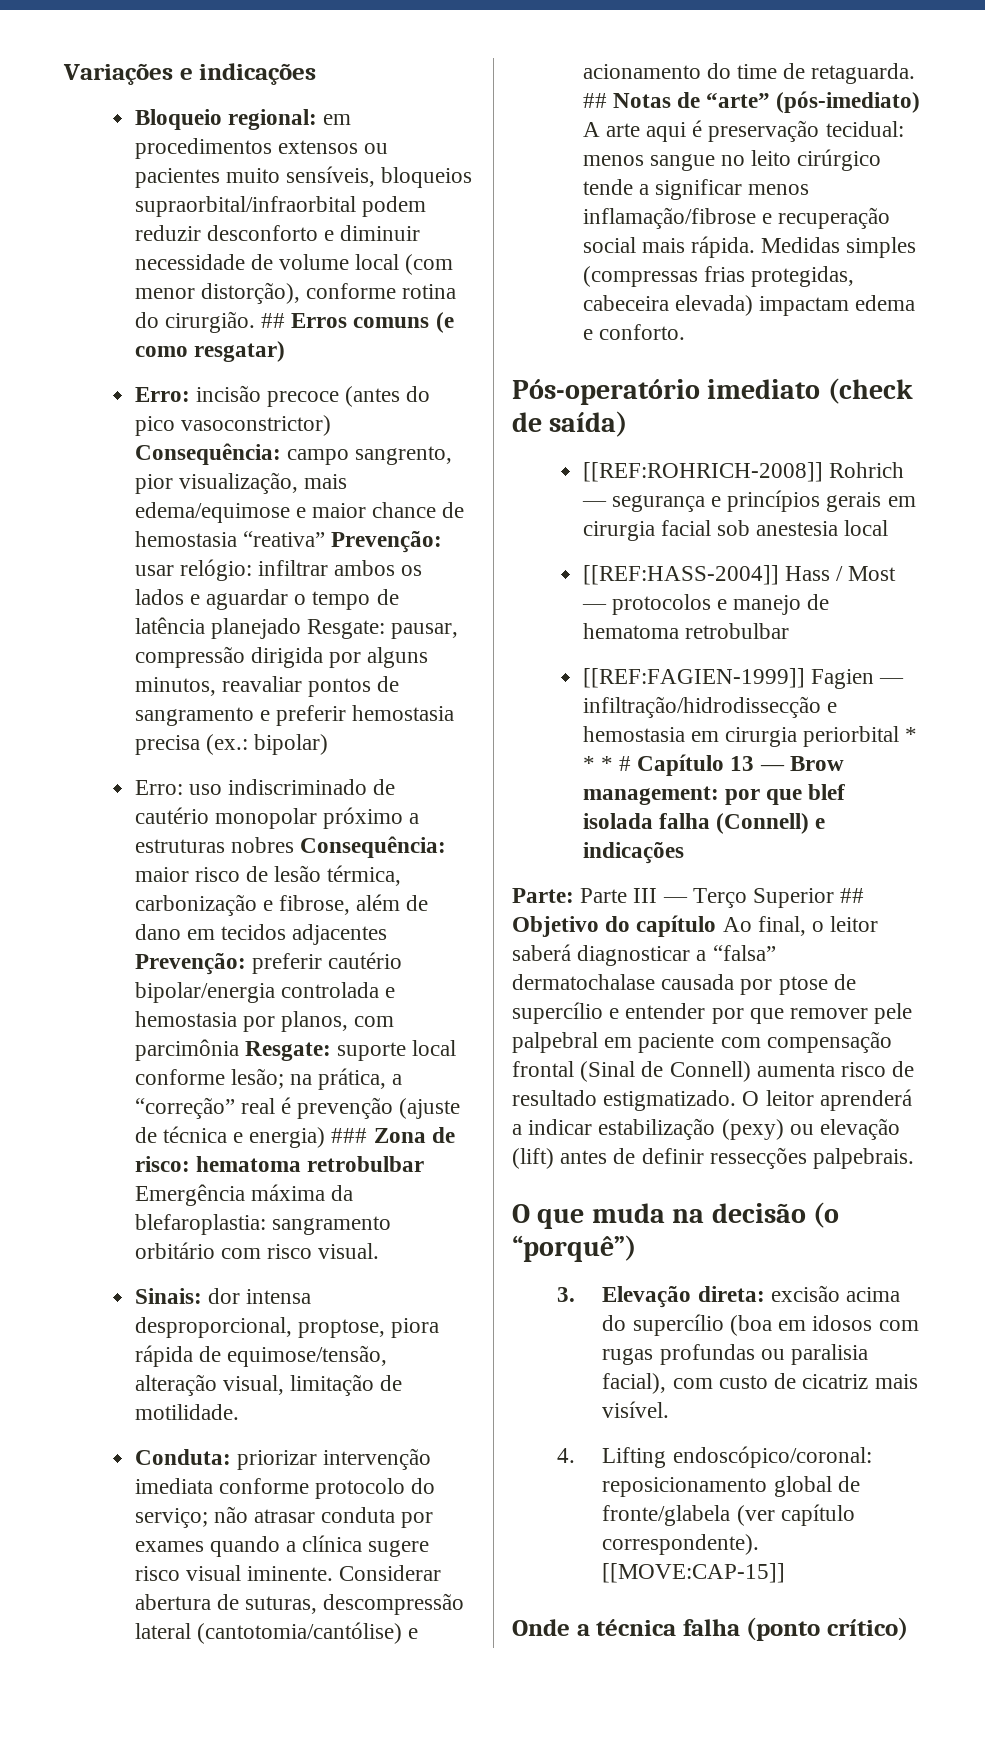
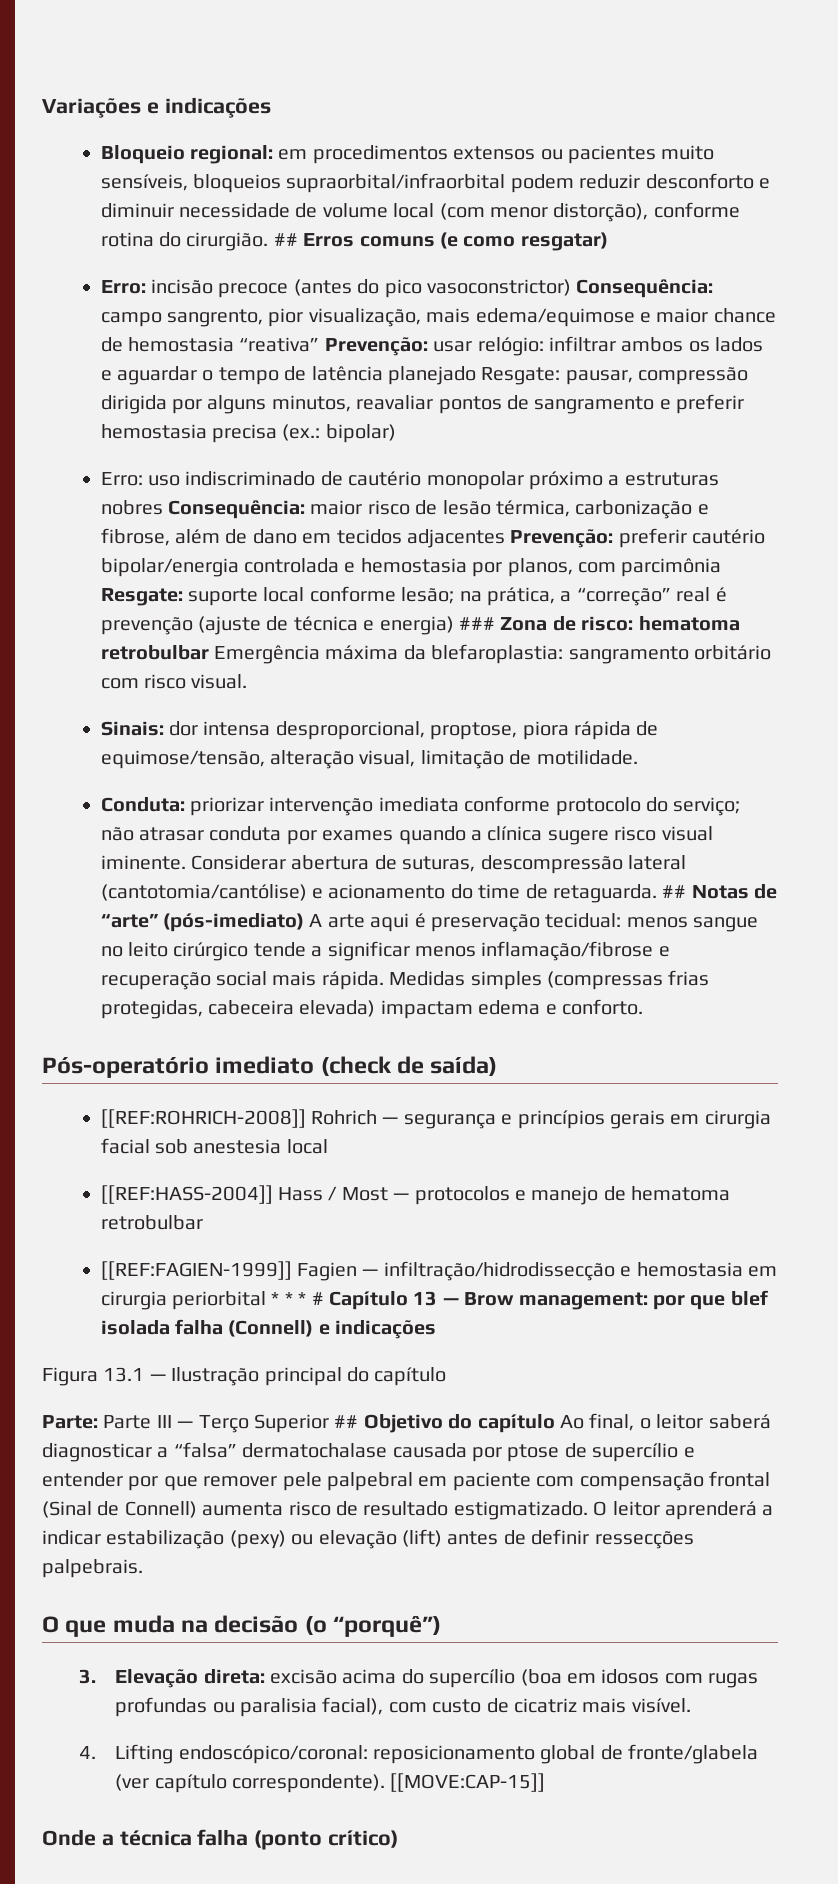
+ Figura 13.1 — Ilustração principal do capítulo

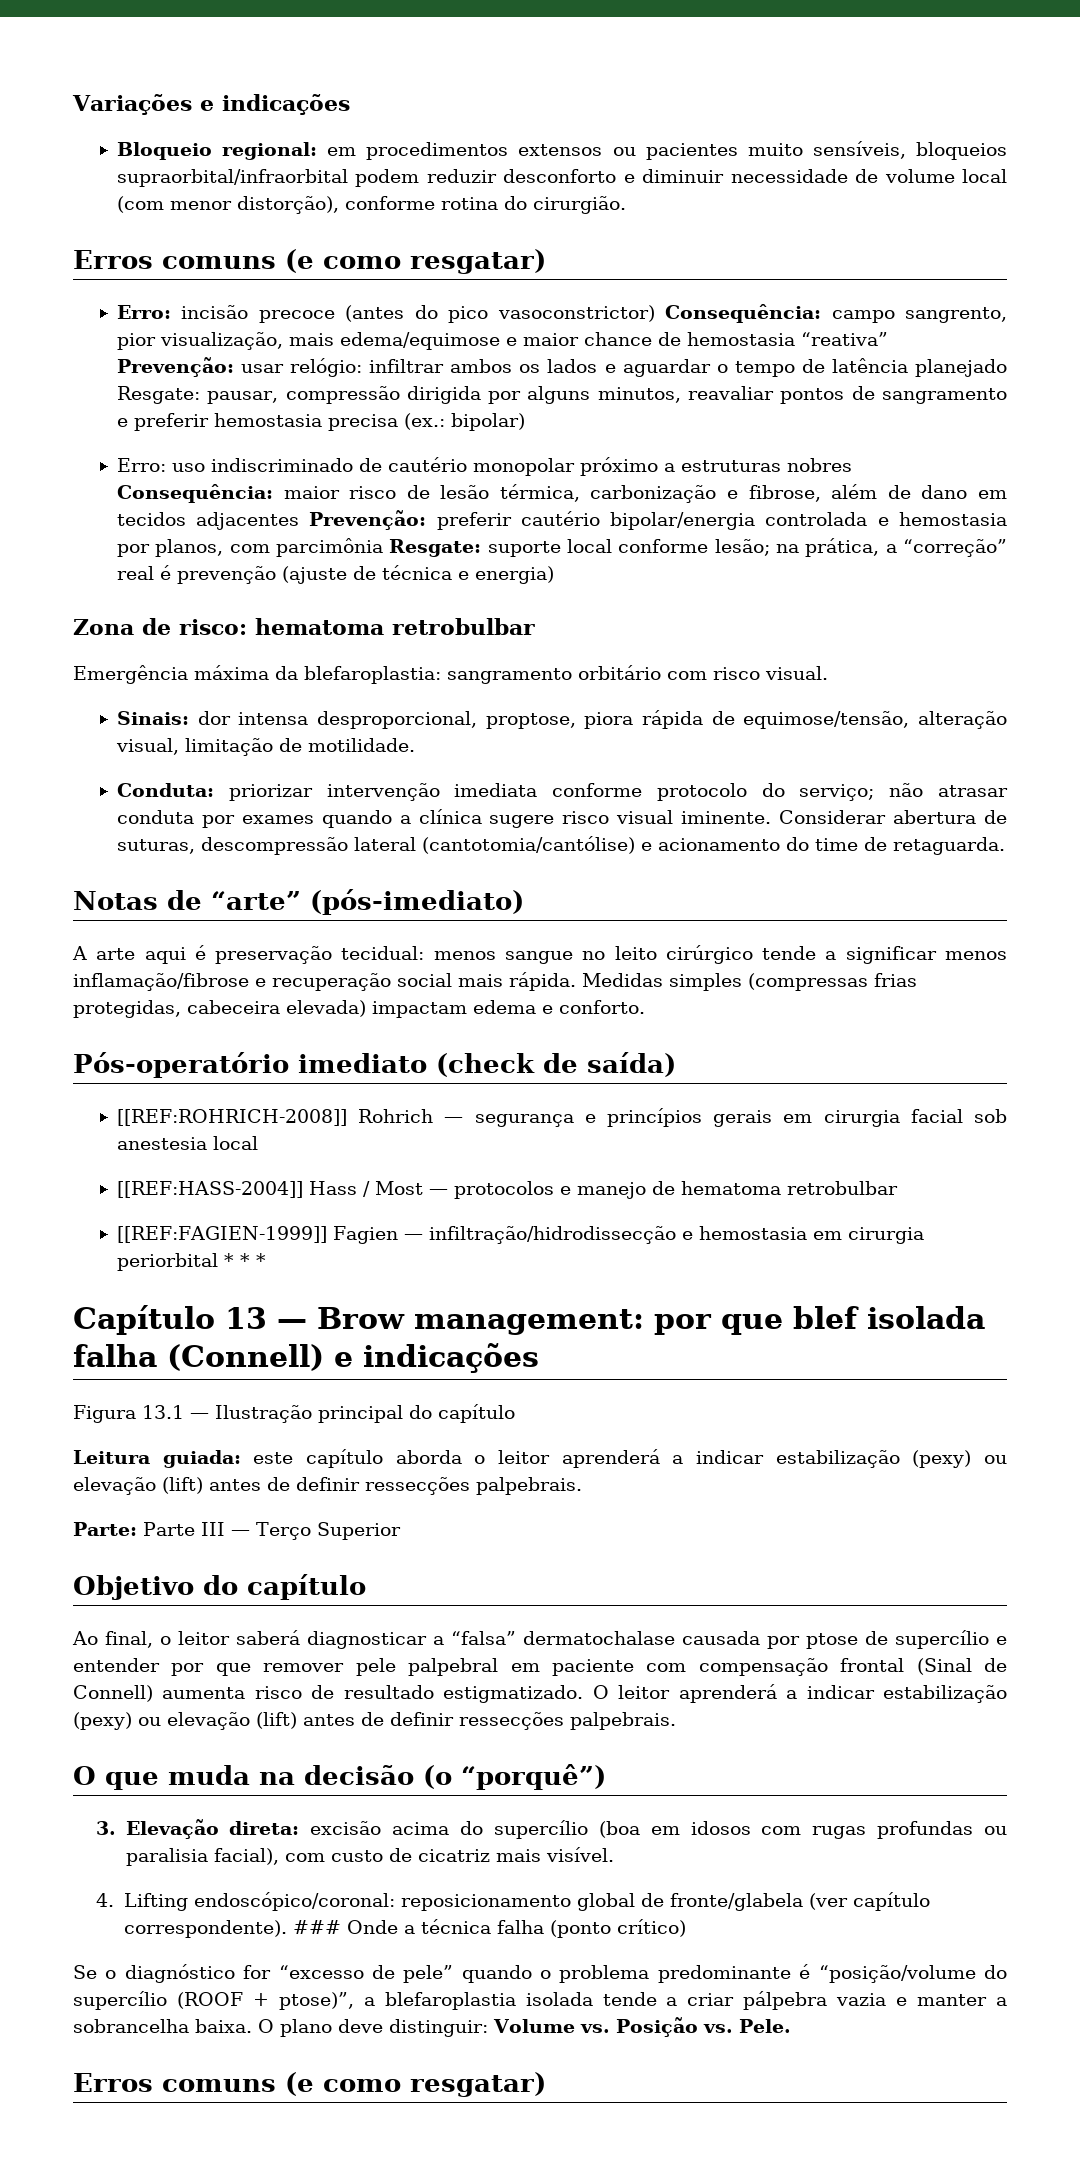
- Bloqueio regional: em procedimentos extensos ou pacientes muito sensíveis, bloqueios supraorbital/infraorbital podem reduzir desconforto e diminuir necessidade de volume local (com menor distorção), conforme rotina do cirurgião. ## Erros comuns (e como resgatar)
+ Bloqueio regional: em procedimentos extensos ou pacientes muito sensíveis, bloqueios supraorbital/infraorbital podem reduzir desconforto e diminuir necessidade de volume local (com menor distorção), conforme rotina do cirurgião.
+ Erros comuns (e como resgatar)
- na prática, a “correção” real é prevenção (ajuste de técnica e energia) ### Zona de risco: hematoma retrobulbar Emergência máxima da blefaroplastia:
+ na prática, a “correção” real é prevenção (ajuste de técnica e energia)
+ Zona de risco: hematoma retrobulbar
+ Emergência máxima da blefaroplastia:
- Considerar abertura de suturas, descompressão lateral (cantotomia/cantólise) e acionamento do time de retaguarda. ## Notas de “arte” (pós-imediato) A arte aqui é preservação tecidual: menos sangue no leito cirúrgico tende a significar menos inflamação/fibrose e recuperação social mais rápida.
+ Considerar abertura de suturas, descompressão lateral (cantotomia/cantólise) e acionamento do time de retaguarda.
+ Notas de “arte” (pós-imediato)
+ A arte aqui é preservação tecidual: menos sangue no leito cirúrgico tende a significar menos inflamação/fibrose e recuperação social mais rápida.
- [[REF:FAGIEN-1999]] Fagien — infiltração/hidrodissecção e hemostasia em cirurgia periorbital * * * # Capítulo 13 — Brow management: por que blef isolada falha (Connell) e indicações
+ [[REF:FAGIEN-1999]] Fagien — infiltração/hidrodissecção e hemostasia em cirurgia periorbital * * *
+ Capítulo 13 — Brow management: por que blef isolada falha (Connell) e indicações
+ Leitura guiada: este capítulo aborda o leitor aprenderá a indicar estabilização (pexy) ou elevação (lift) antes de definir ressecções palpebrais.
- Parte: Parte III — Terço Superior ## Objetivo do capítulo Ao final, o leitor saberá diagnosticar a “falsa” dermatochalase causada por ptose de supercílio e entender por que remover pele palpebral em paciente com compensação frontal (Sinal de Connell) aumenta risco de resultado estigmatizado.
+ Parte: Parte III — Terço Superior
+ Objetivo do capítulo
+ Ao final, o leitor saberá diagnosticar a “falsa” dermatochalase causada por ptose de supercílio e entender por que remover pele palpebral em paciente com compensação frontal (Sinal de Connell) aumenta risco de resultado estigmatizado.
- [[MOVE:CAP-15]]
- Onde a técnica falha (ponto crítico)
+ ### Onde a técnica falha (ponto crítico)
+ Se o diagnóstico for “excesso de pele” quando o problema predominante é “posição/volume do supercílio (ROOF + ptose)”, a blefaroplastia isolada tende a criar pálpebra vazia e manter a sobrancelha baixa. O plano deve distinguir: Volume vs. Posição vs. Pele.
+ Erros comuns (e como resgatar)

